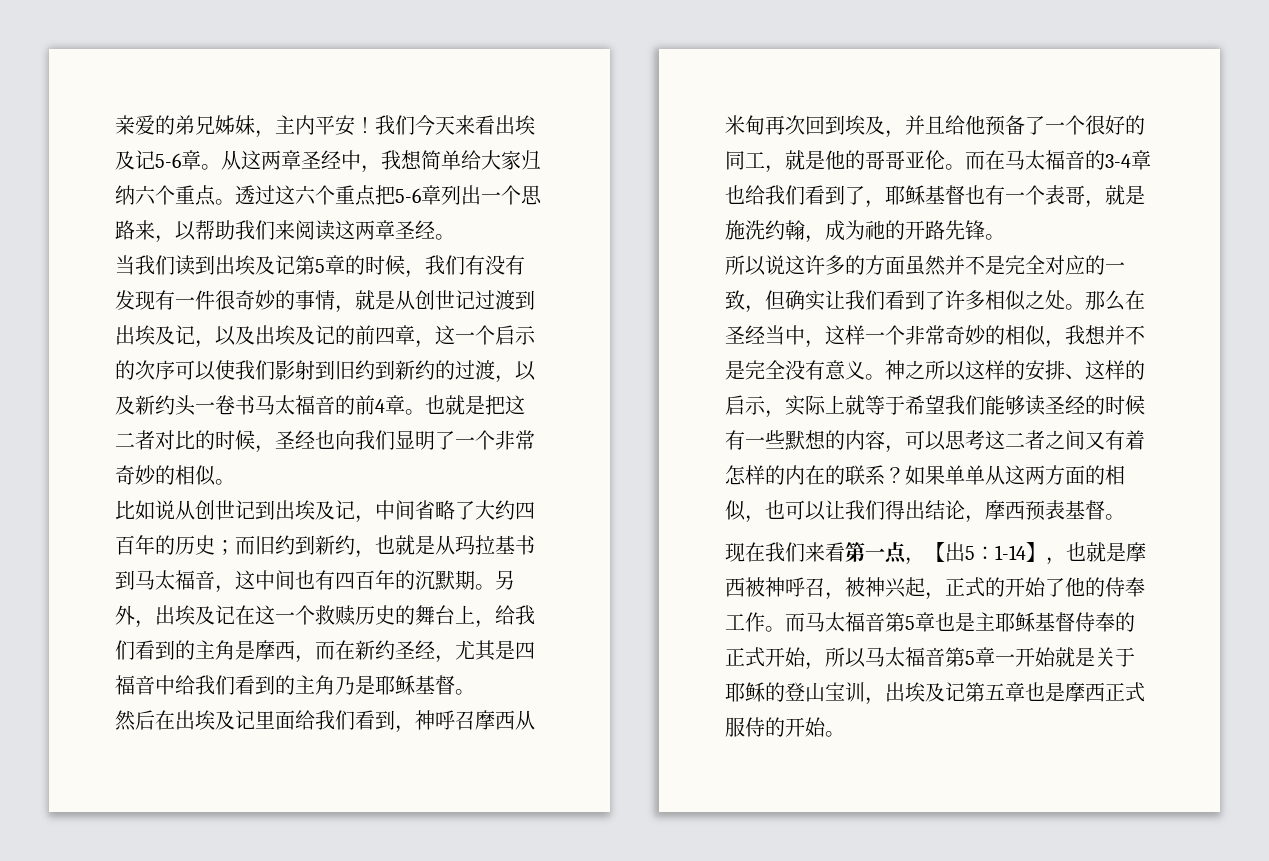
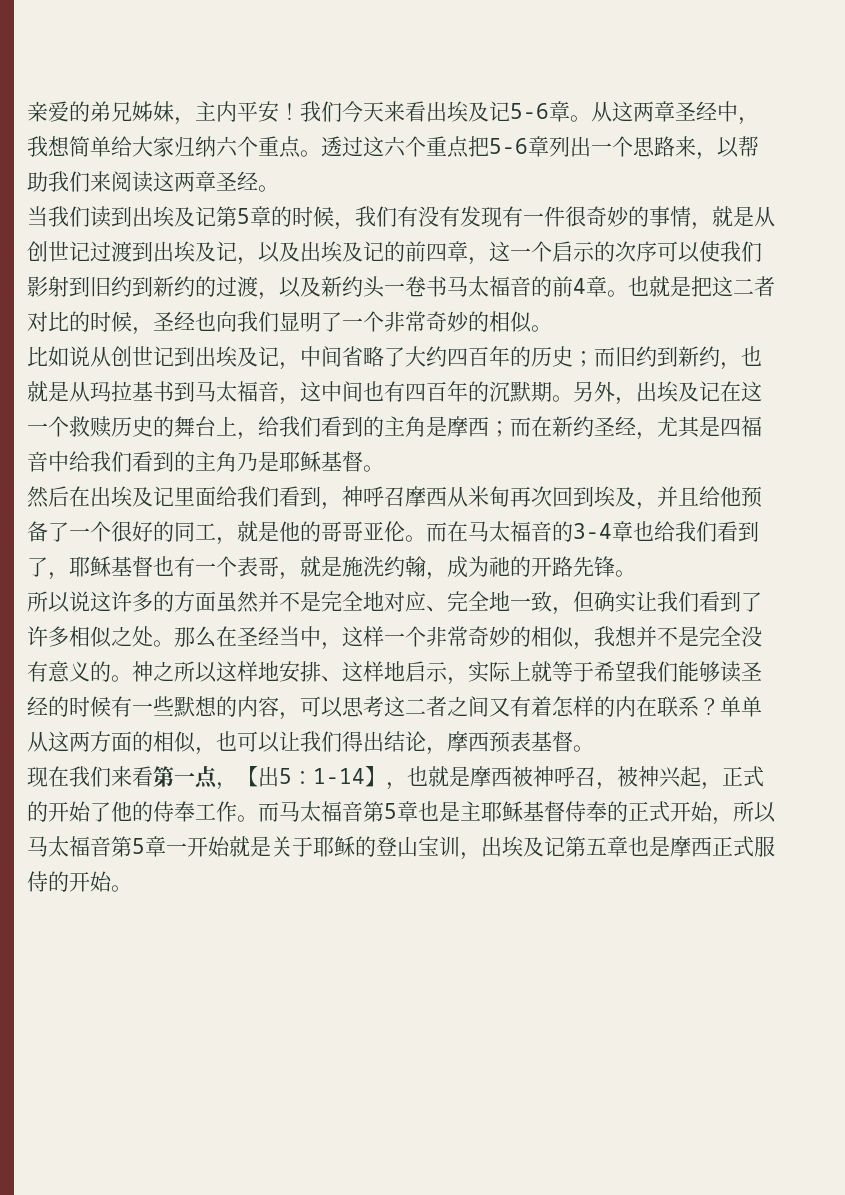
- 另外，出埃及记在这一个救赎历史的舞台上，给我们看到的主角是摩西，而在新约圣经，尤其是四福音中给我们看到的主角乃是耶稣基督。
+ 另外，出埃及记在这一个救赎历史的舞台上，给我们看到的主角是摩西；而在新约圣经，尤其是四福音中给我们看到的主角乃是耶稣基督。
- 所以说这许多的方面虽然并不是完全对应的一致，但确实让我们看到了许多相似之处。
+ 所以说这许多的方面虽然并不是完全地对应、完全地一致，但确实让我们看到了许多相似之处。
- 那么在圣经当中，这样一个非常奇妙的相似，我想并不是完全没有意义。
+ 那么在圣经当中，这样一个非常奇妙的相似，我想并不是完全没有意义的。
- 神之所以这样的安排、这样的启示，实际上就等于希望我们能够读圣经的时候有一些默想的内容，可以思考这二者之间又有着怎样的内在的联系？如果单单从这两方面的相似，也可以让我们得出结论，摩西预表基督。
+ 神之所以这样地安排、这样地启示，实际上就等于希望我们能够读圣经的时候有一些默想的内容，可以思考这二者之间又有着怎样的内在联系？单单从这两方面的相似，也可以让我们得出结论，摩西预表基督。

